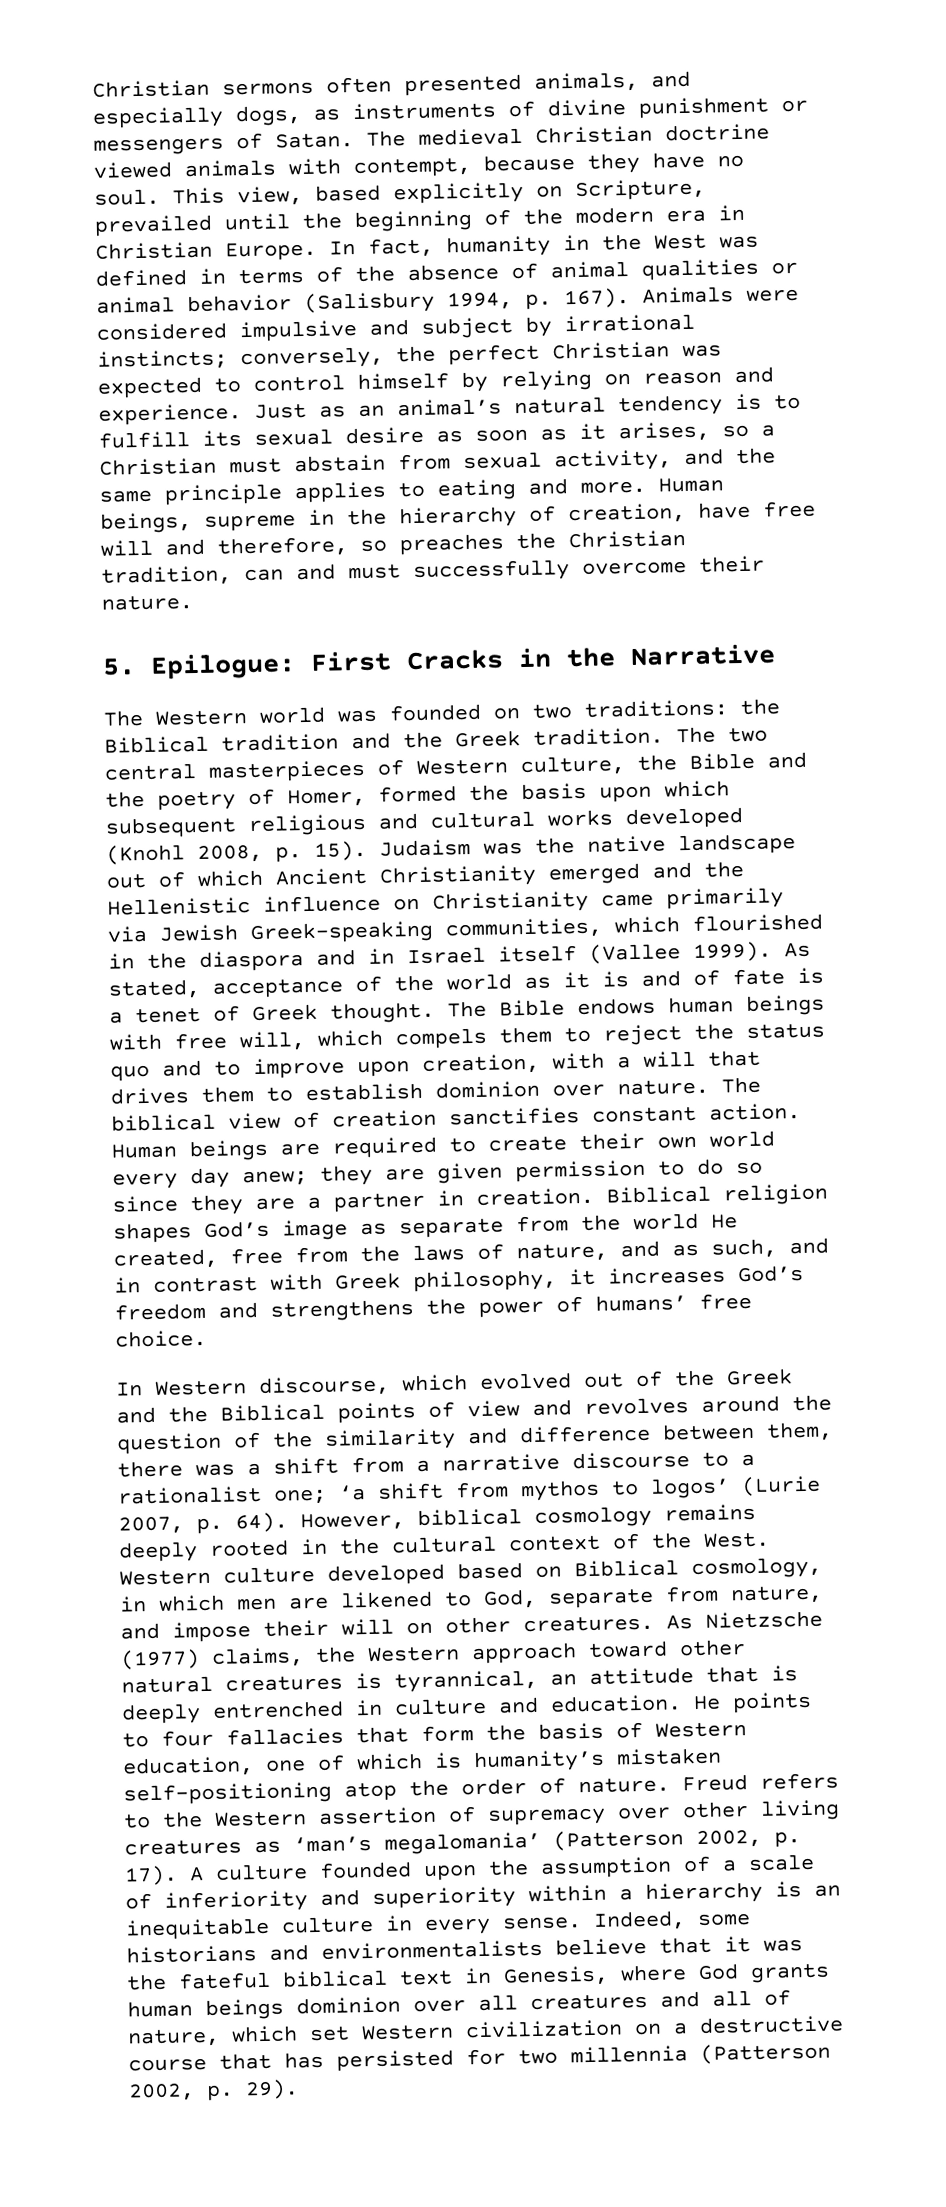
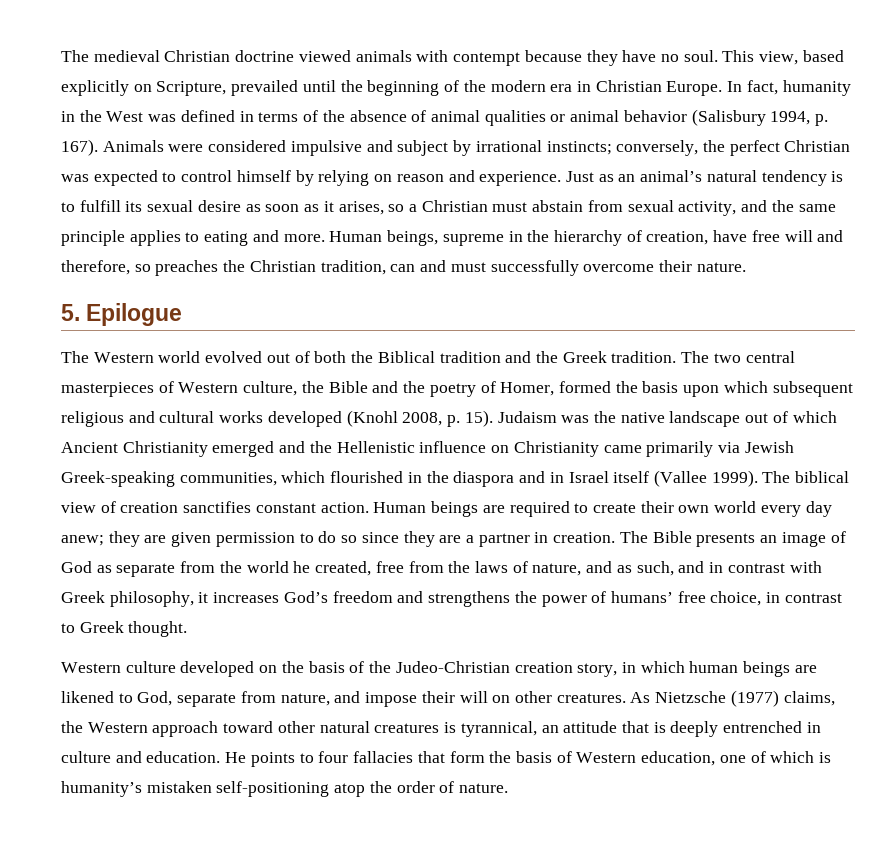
- Christian sermons often presented animals, and especially dogs, as instruments of divine punishment or messengers of Satan. The medieval Christian doctrine viewed animals with contempt, because they have no soul.
+ The medieval Christian doctrine viewed animals with contempt because they have no soul.
- 5. Epilogue: First Cracks in the Narrative
- The Western world was founded on two traditions: the Biblical tradition and the Greek tradition.
+ 5. Epilogue
+ The Western world evolved out of both the Biblical tradition and the Greek tradition.
- As stated, acceptance of the world as it is and of fate is a tenet of Greek thought. The Bible endows human beings with free will, which compels them to reject the status quo and to improve upon creation, with a will that drives them to establish dominion over nature.
- Biblical religion shapes God’s image as separate from the world He created, free from the laws of nature, and as such, and in contrast with Greek philosophy, it increases God’s freedom and strengthens the power of humans’ free choice.
- In Western discourse, which evolved out of the Greek and the Biblical points of view and revolves around the question of the similarity and difference between them, there was a shift from a narrative discourse to a rationalist one; ‘a shift from mythos to logos’ (Lurie 2007, p. 64). However, biblical cosmology remains deeply rooted in the cultural context of the West. Western culture developed based on Biblical cosmology, in which men are likened to God, separate from nature, and impose their will on other creatures.
+ The Bible presents an image of God as separate from the world he created, free from the laws of nature, and as such, and in contrast with Greek philosophy, it increases God’s freedom and strengthens the power of humans’ free choice, in contrast to Greek thought.
+ Western culture developed on the basis of the Judeo-Christian creation story, in which human beings are likened to God, separate from nature, and impose their will on other creatures.
- Freud refers to the Western assertion of supremacy over other living creatures as ‘man’s megalomania’ (Patterson 2002, p. 17). A culture founded upon the assumption of a scale of inferiority and superiority within a hierarchy is an inequitable culture in every sense. Indeed, some historians and environmentalists believe that it was the fateful biblical text in Genesis, where God grants human beings dominion over all creatures and all of nature, which set Western civilization on a destructive course that has persisted for two millennia (Patterson 2002, p. 29).

